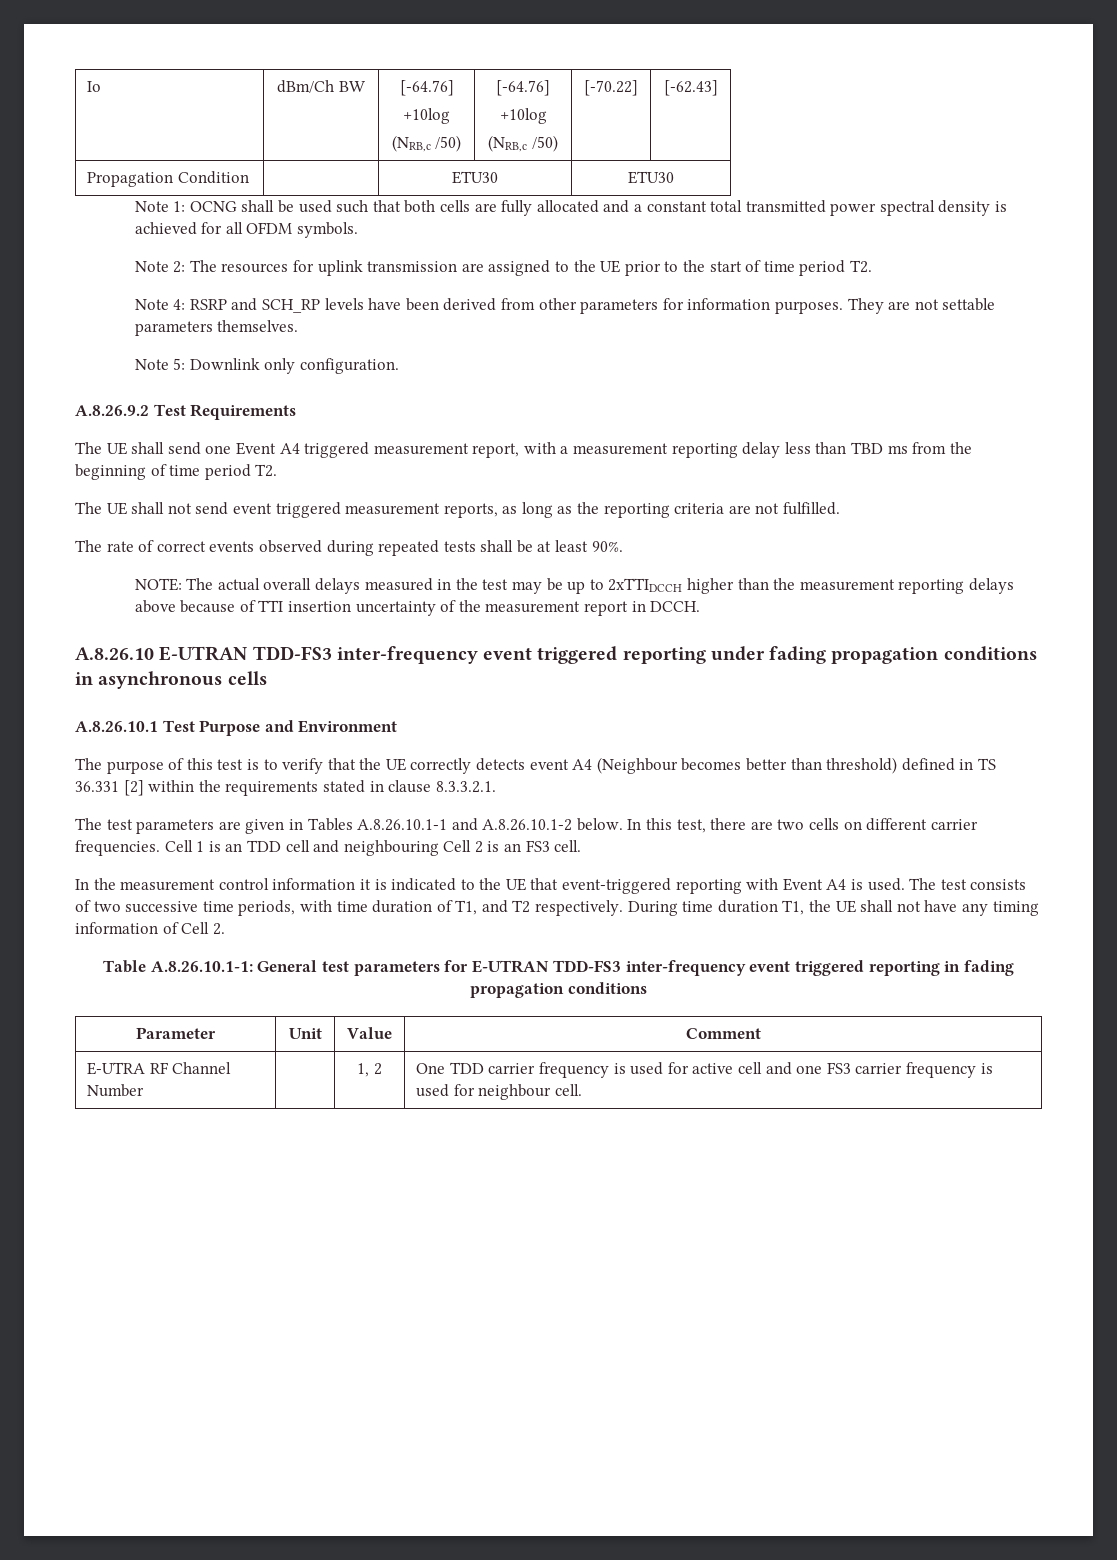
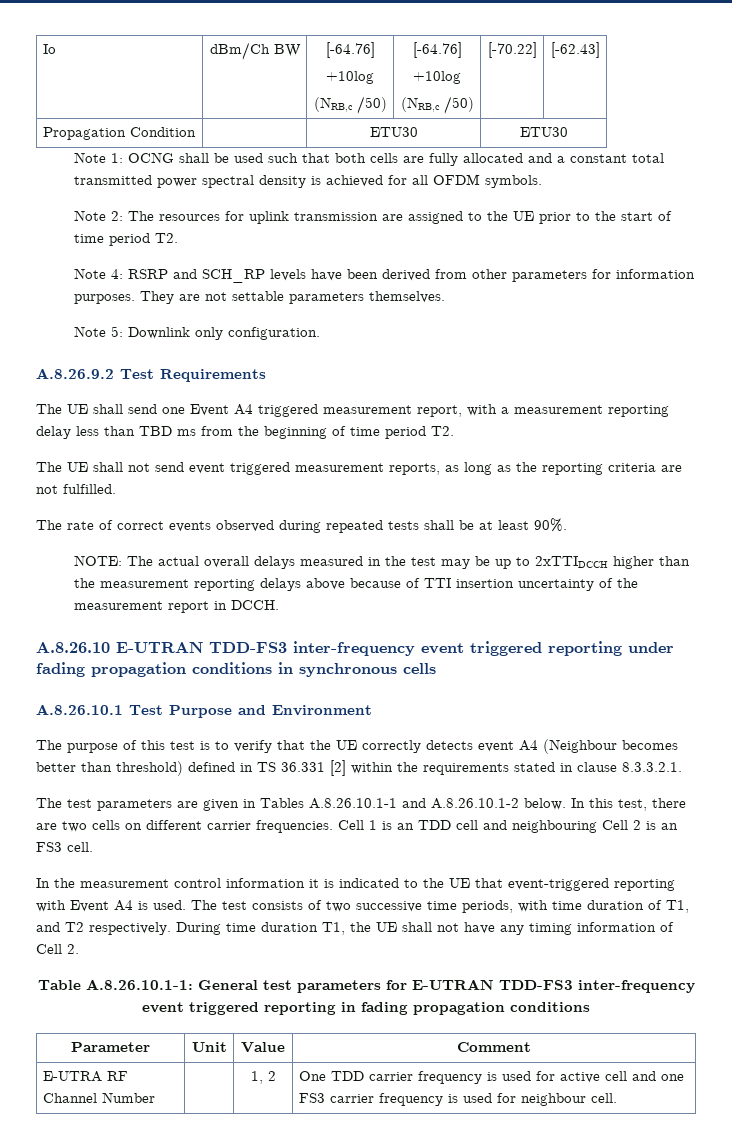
- A.8.26.10 E-UTRAN TDD-FS3 inter-frequency event triggered reporting under fading propagation conditions in asynchronous cells
+ A.8.26.10 E-UTRAN TDD-FS3 inter-frequency event triggered reporting under fading propagation conditions in synchronous cells

